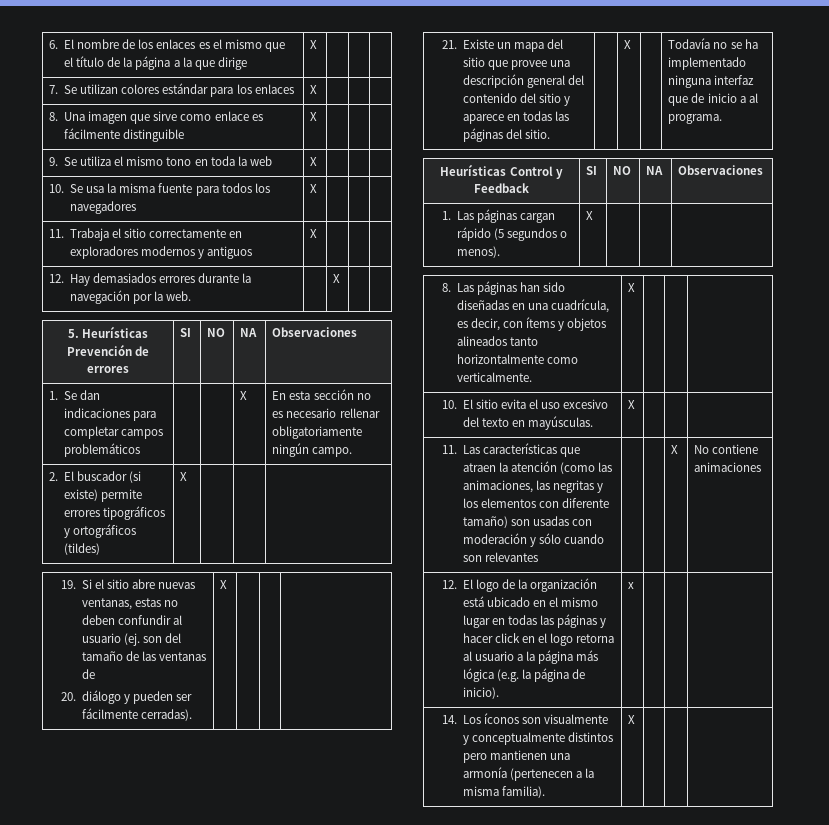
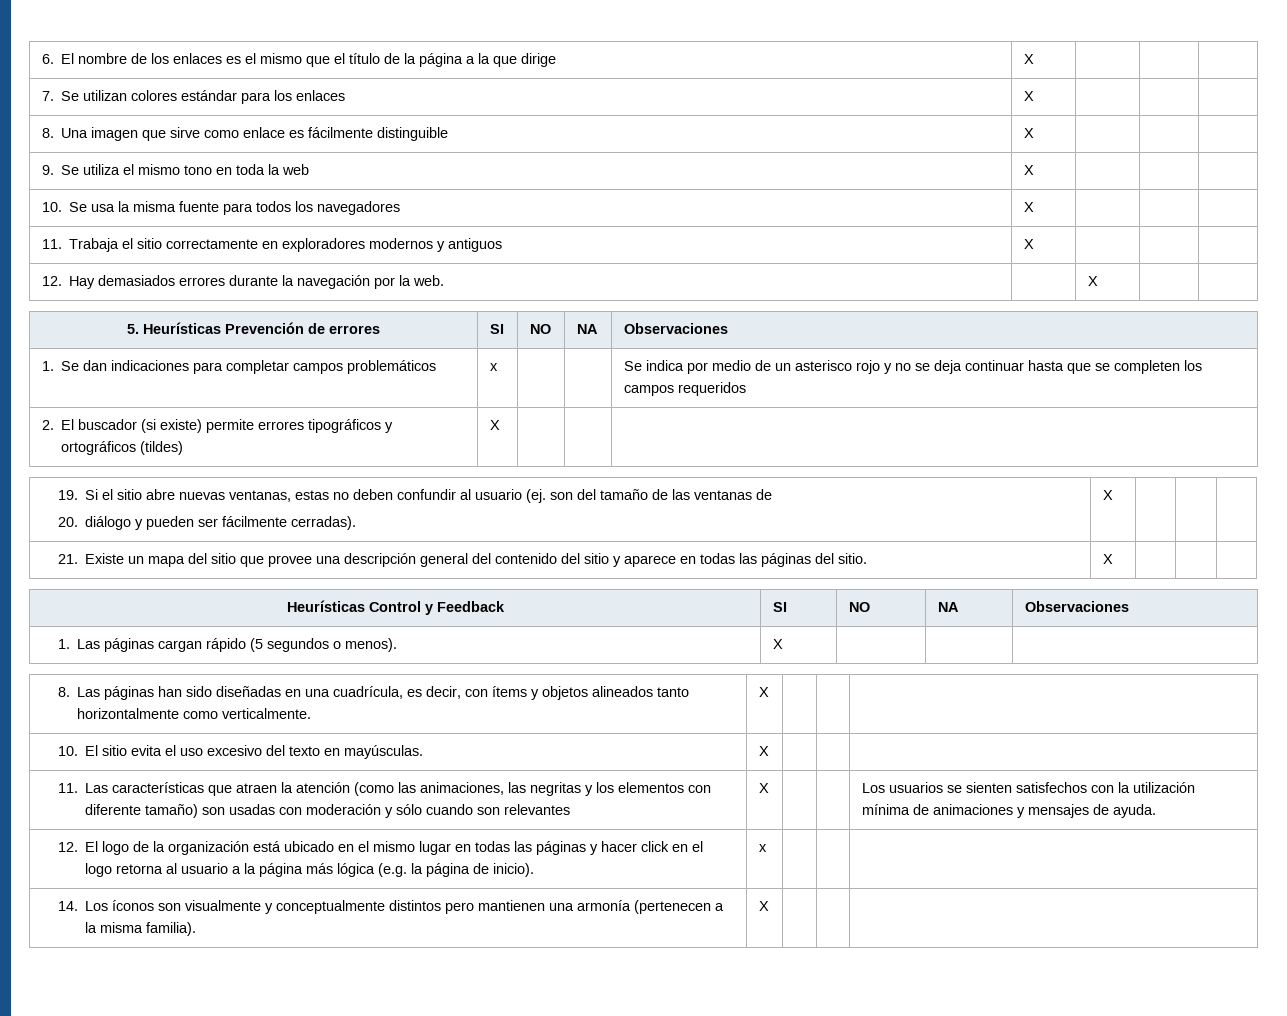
- 1. Se dan indicaciones para completar campos problemáticos | | | X | En esta sección no es necesario rellenar obligatoriamente ningún campo.
+ 1. Se dan indicaciones para completar campos problemáticos | x | | | Se indica por medio de un asterisco rojo y no se deja continuar hasta que se completen los campos requeridos
- 21. Existe un mapa del sitio que provee una descripción general del contenido del sitio y aparece en todas las páginas del sitio. | | X | | Todavía no se ha implementado ninguna interfaz que de inicio a al programa.
+ 21. Existe un mapa del sitio que provee una descripción general del contenido del sitio y aparece en todas las páginas del sitio. | X | | |
- X | No contiene animaciones
+ X | | | Los usuarios se sienten satisfechos con la utilización mínima de animaciones y mensajes de ayuda.

